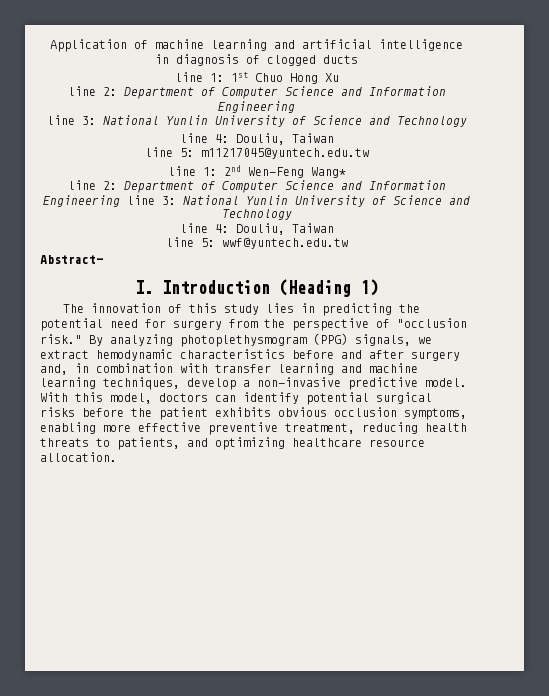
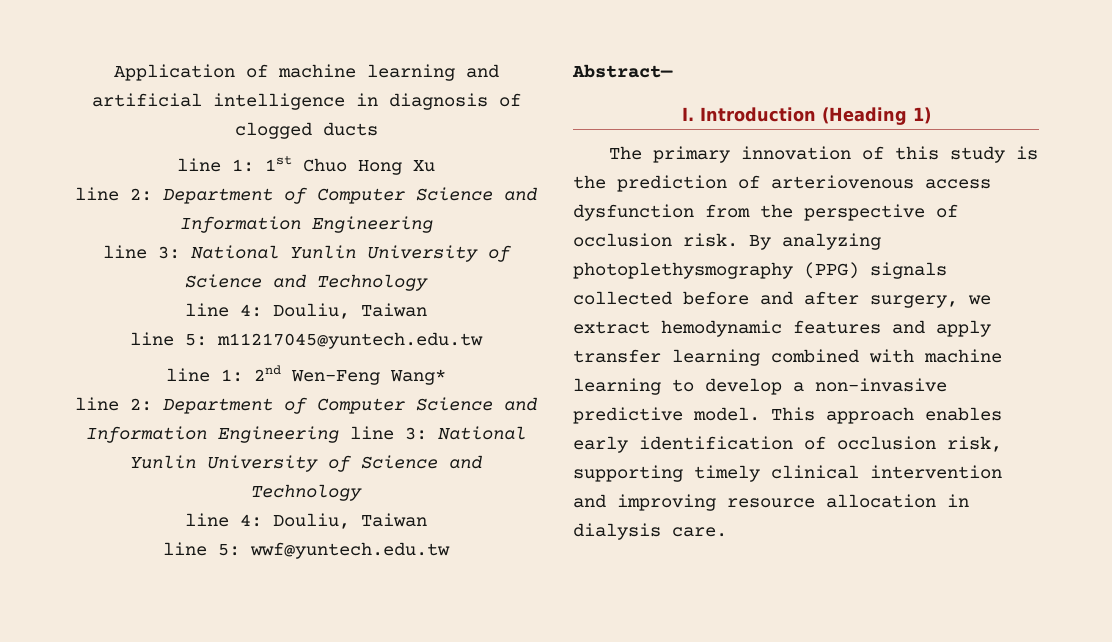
- The innovation of this study lies in predicting the potential need for surgery from the perspective of "occlusion risk." By analyzing photoplethysmogram (PPG) signals, we extract hemodynamic characteristics before and after surgery and, in combination with transfer learning and machine learning techniques, develop a non-invasive predictive model.
+ The primary innovation of this study is the prediction of arteriovenous access dysfunction from the perspective of occlusion risk. By analyzing photoplethysmography (PPG) signals collected before and after surgery, we extract hemodynamic features and apply transfer learning combined with machine learning to develop a non-invasive predictive model.
- With this model, doctors can identify potential surgical risks before the patient exhibits obvious occlusion symptoms, enabling more effective preventive treatment, reducing health threats to patients, and optimizing healthcare resource allocation.
+ This approach enables early identification of occlusion risk, supporting timely clinical intervention and improving resource allocation in dialysis care.

